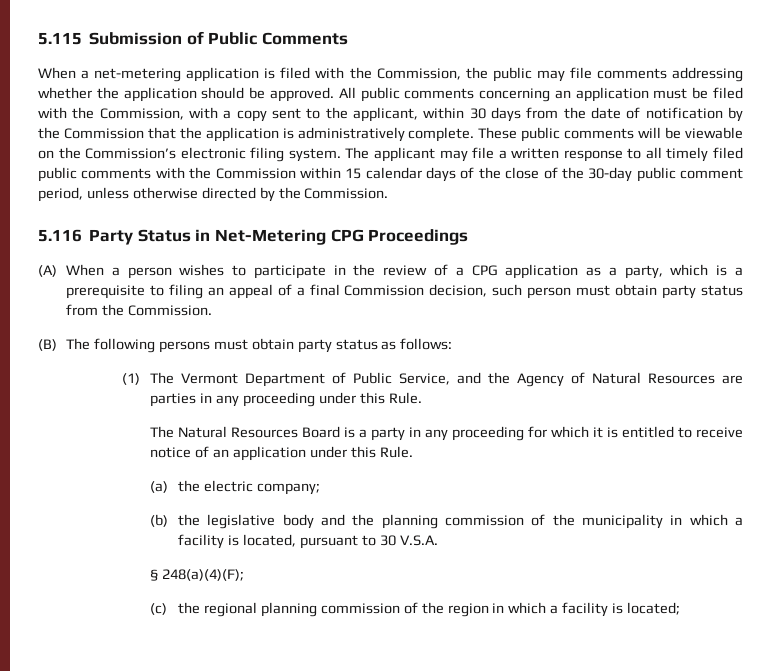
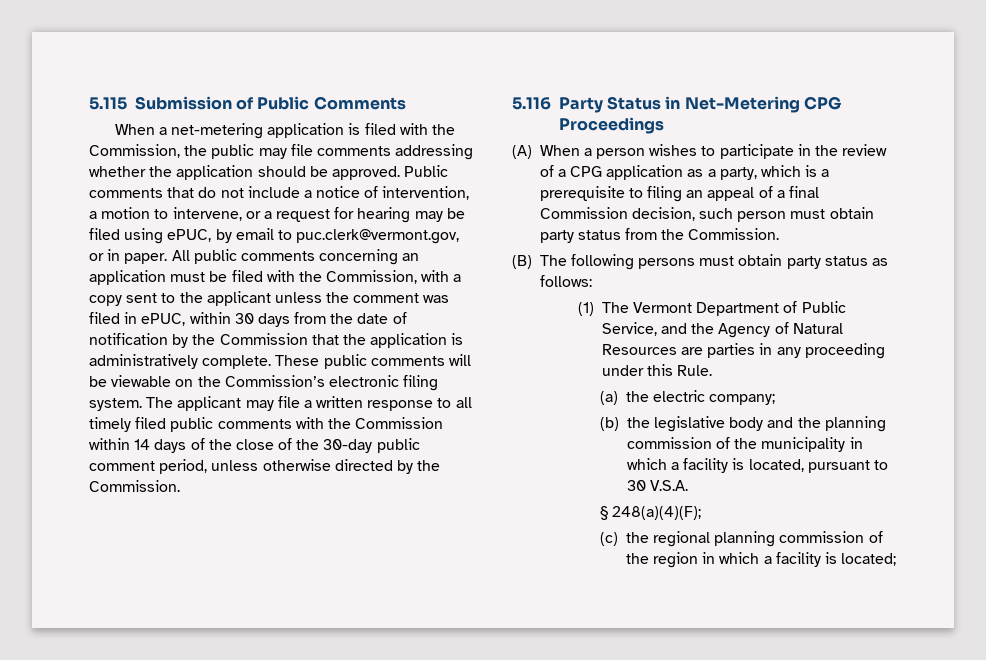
+ Public comments that do not include a notice of intervention, a motion to intervene, or a request for hearing may be filed using ePUC, by email to puc.clerk@vermont.gov, or in paper.
- All public comments concerning an application must be filed with the Commission, with a copy sent to the applicant, within 30 days from the date of notification by the Commission that the application is administratively complete.
+ All public comments concerning an application must be filed with the Commission, with a copy sent to the applicant unless the comment was filed in ePUC, within 30 days from the date of notification by the Commission that the application is administratively complete.
- The applicant may file a written response to all timely filed public comments with the Commission within 15 calendar days of the close of the 30-day public comment period, unless otherwise directed by the Commission.
+ The applicant may file a written response to all timely filed public comments with the Commission within 14 days of the close of the 30-day public comment period, unless otherwise directed by the Commission.
- The Natural Resources Board is a party in any proceeding for which it is entitled to receive notice of an application under this Rule.

